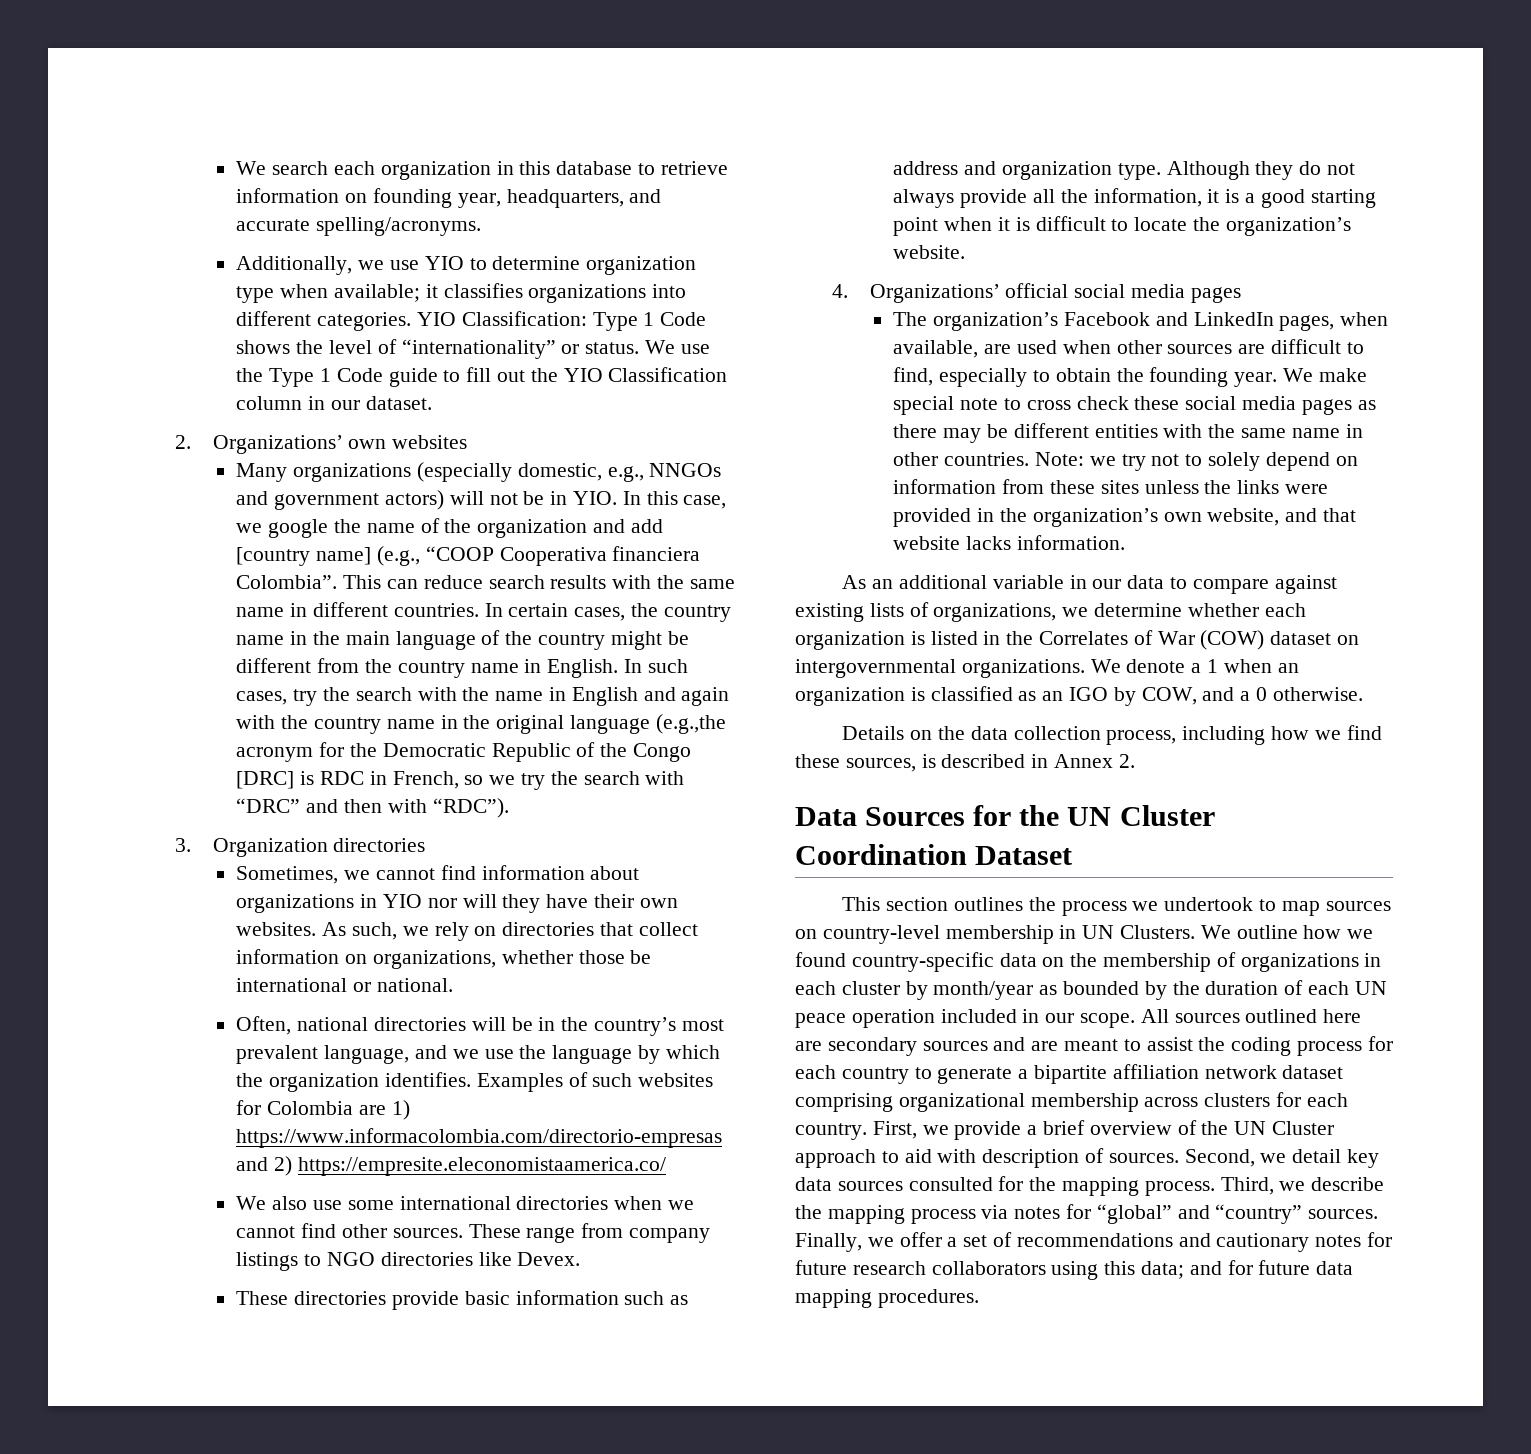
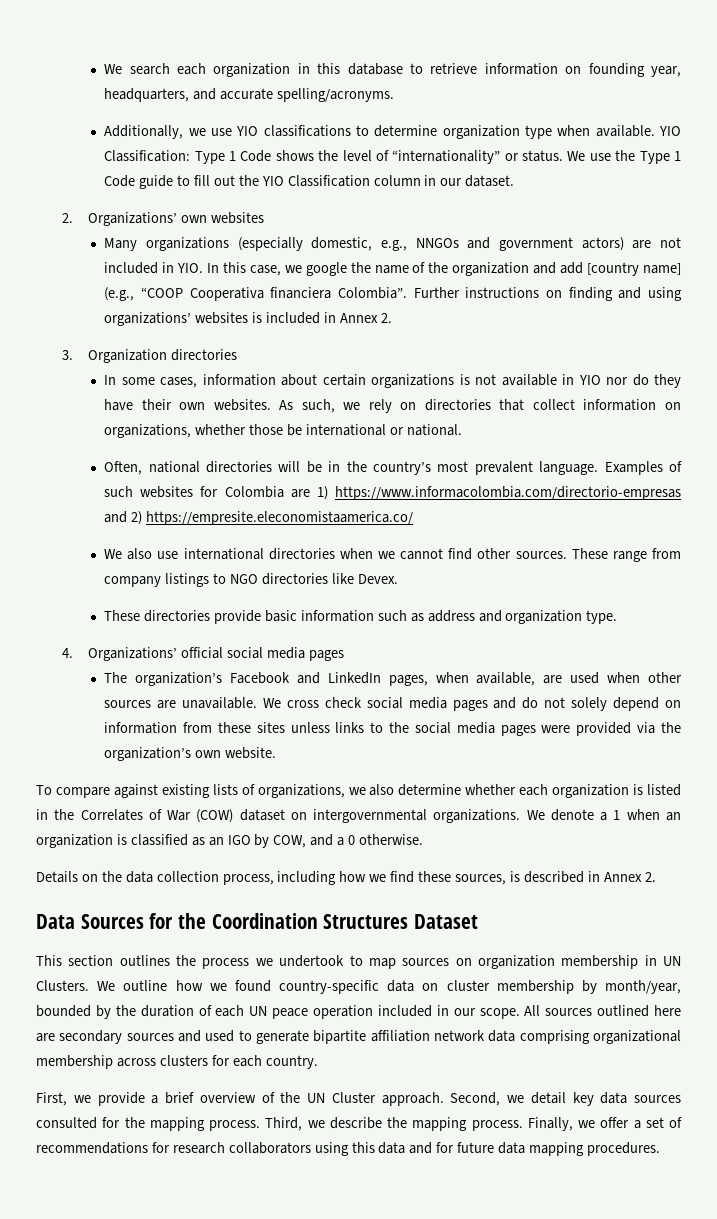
- Additionally, we use YIO to determine organization type when available; it classifies organizations into different categories.
+ Additionally, we use YIO classifications to determine organization type when available.
- Many organizations (especially domestic, e.g., NNGOs and government actors) will not be in YIO. In this case, we google the name of the organization and add [country name] (e.g., “COOP Cooperativa financiera Colombia”.
+ Many organizations (especially domestic, e.g., NNGOs and government actors) are not included in YIO. In this case, we google the name of the organization and add [country name] (e.g., “COOP Cooperativa financiera Colombia”.
- This can reduce search results with the same name in different countries. In certain cases, the country name in the main language of the country might be different from the country name in English. In such cases, try the search with the name in English and again with the country name in the original language (e.g.,the acronym for the Democratic Republic of the Congo [DRC] is RDC in French, so we try the search with “DRC” and then with “RDC”).
+ Further instructions on finding and using organizations’ websites is included in Annex 2.
  3. Organization directories
- Sometimes, we cannot find information about organizations in YIO nor will they have their own websites.
+ In some cases, information about certain organizations is not available in YIO nor do they have their own websites.
- Often, national directories will be in the country’s most prevalent language, and we use the language by which the organization identifies.
+ Often, national directories will be in the country’s most prevalent language.
- We also use some international directories when we cannot find other sources.
+ We also use international directories when we cannot find other sources.
- Although they do not always provide all the information, it is a good starting point when it is difficult to locate the organization’s website.
- The organization’s Facebook and LinkedIn pages, when available, are used when other sources are difficult to find, especially to obtain the founding year. We make special note to cross check these social media pages as there may be different entities with the same name in other countries. Note: we try not to solely depend on information from these sites unless the links were provided in the organization’s own website, and that website lacks information.
- As an additional variable in our data to compare against existing lists of organizations, we determine whether each organization is listed in the Correlates of War (COW) dataset on intergovernmental organizations.
+ The organization’s Facebook and LinkedIn pages, when available, are used when other sources are unavailable. We cross check social media pages and do not solely depend on information from these sites unless links to the social media pages were provided via the organization’s own website.
+ To compare against existing lists of organizations, we also determine whether each organization is listed in the Correlates of War (COW) dataset on intergovernmental organizations.
- Data Sources for the UN Cluster Coordination Dataset
+ Data Sources for the Coordination Structures Dataset
- This section outlines the process we undertook to map sources on country-level membership in UN Clusters.
+ This section outlines the process we undertook to map sources on organization membership in UN Clusters.
- We outline how we found country-specific data on the membership of organizations in each cluster by month/year as bounded by the duration of each UN peace operation included in our scope.
+ We outline how we found country-specific data on cluster membership by month/year, bounded by the duration of each UN peace operation included in our scope.
- All sources outlined here are secondary sources and are meant to assist the coding process for each country to generate a bipartite affiliation network dataset comprising organizational membership across clusters for each country. First, we provide a brief overview of the UN Cluster approach to aid with description of sources.
+ All sources outlined here are secondary sources and used to generate bipartite affiliation network data comprising organizational membership across clusters for each country.
+ First, we provide a brief overview of the UN Cluster approach.
- Third, we describe the mapping process via notes for “global” and “country” sources.
+ Third, we describe the mapping process.
- Finally, we offer a set of recommendations and cautionary notes for future research collaborators using this data; and for future data mapping procedures.
+ Finally, we offer a set of recommendations for research collaborators using this data and for future data mapping procedures.

